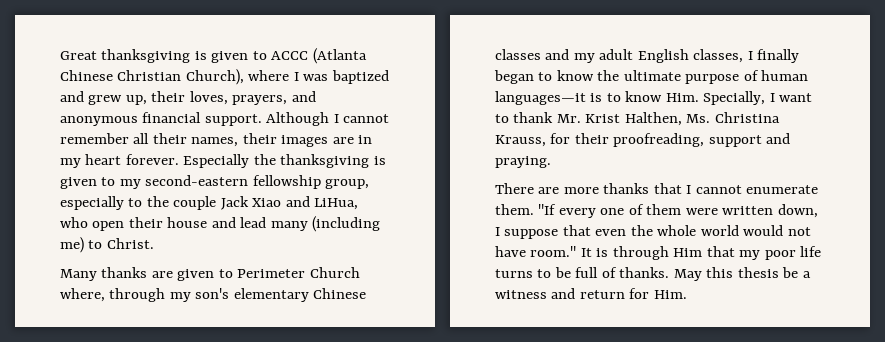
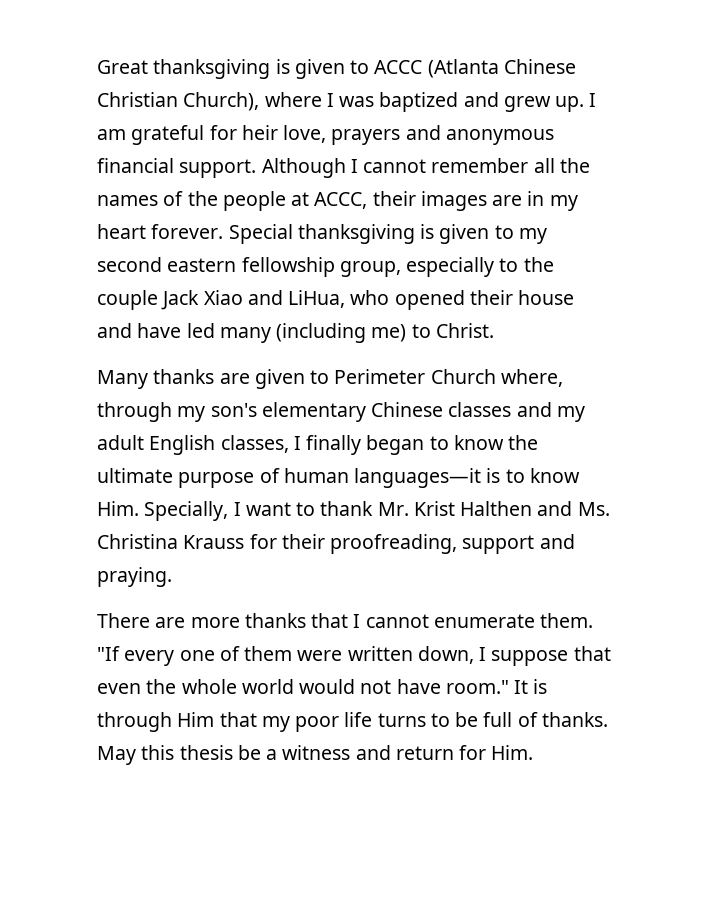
- Great thanksgiving is given to ACCC (Atlanta Chinese Christian Church), where I was baptized and grew up, their loves, prayers, and anonymous financial support.
+ Great thanksgiving is given to ACCC (Atlanta Chinese Christian Church), where I was baptized and grew up. I am grateful for heir love, prayers and anonymous financial support.
- Although I cannot remember all their names, their images are in my heart forever.
+ Although I cannot remember all the names of the people at ACCC, their images are in my heart forever.
- Especially the thanksgiving is given to my second-eastern fellowship group, especially to the couple Jack Xiao and LiHua, who open their house and lead many (including me) to Christ.
+ Special thanksgiving is given to my second eastern fellowship group, especially to the couple Jack Xiao and LiHua, who opened their house and have led many (including me) to Christ.
- Many thanks are given to Perimeter Church where, through my son's elementary Chinese classes and my adult English classes, I finally began to know the ultimate purpose of human languages—it is to know Him. Specially, I want to thank Mr. Krist Halthen, Ms. Christina Krauss, for their proofreading, support and praying.
+ Many thanks are given to Perimeter Church where, through my son's elementary Chinese classes and my adult English classes, I finally began to know the ultimate purpose of human languages—it is to know Him. Specially, I want to thank Mr. Krist Halthen and Ms. Christina Krauss for their proofreading, support and praying.

